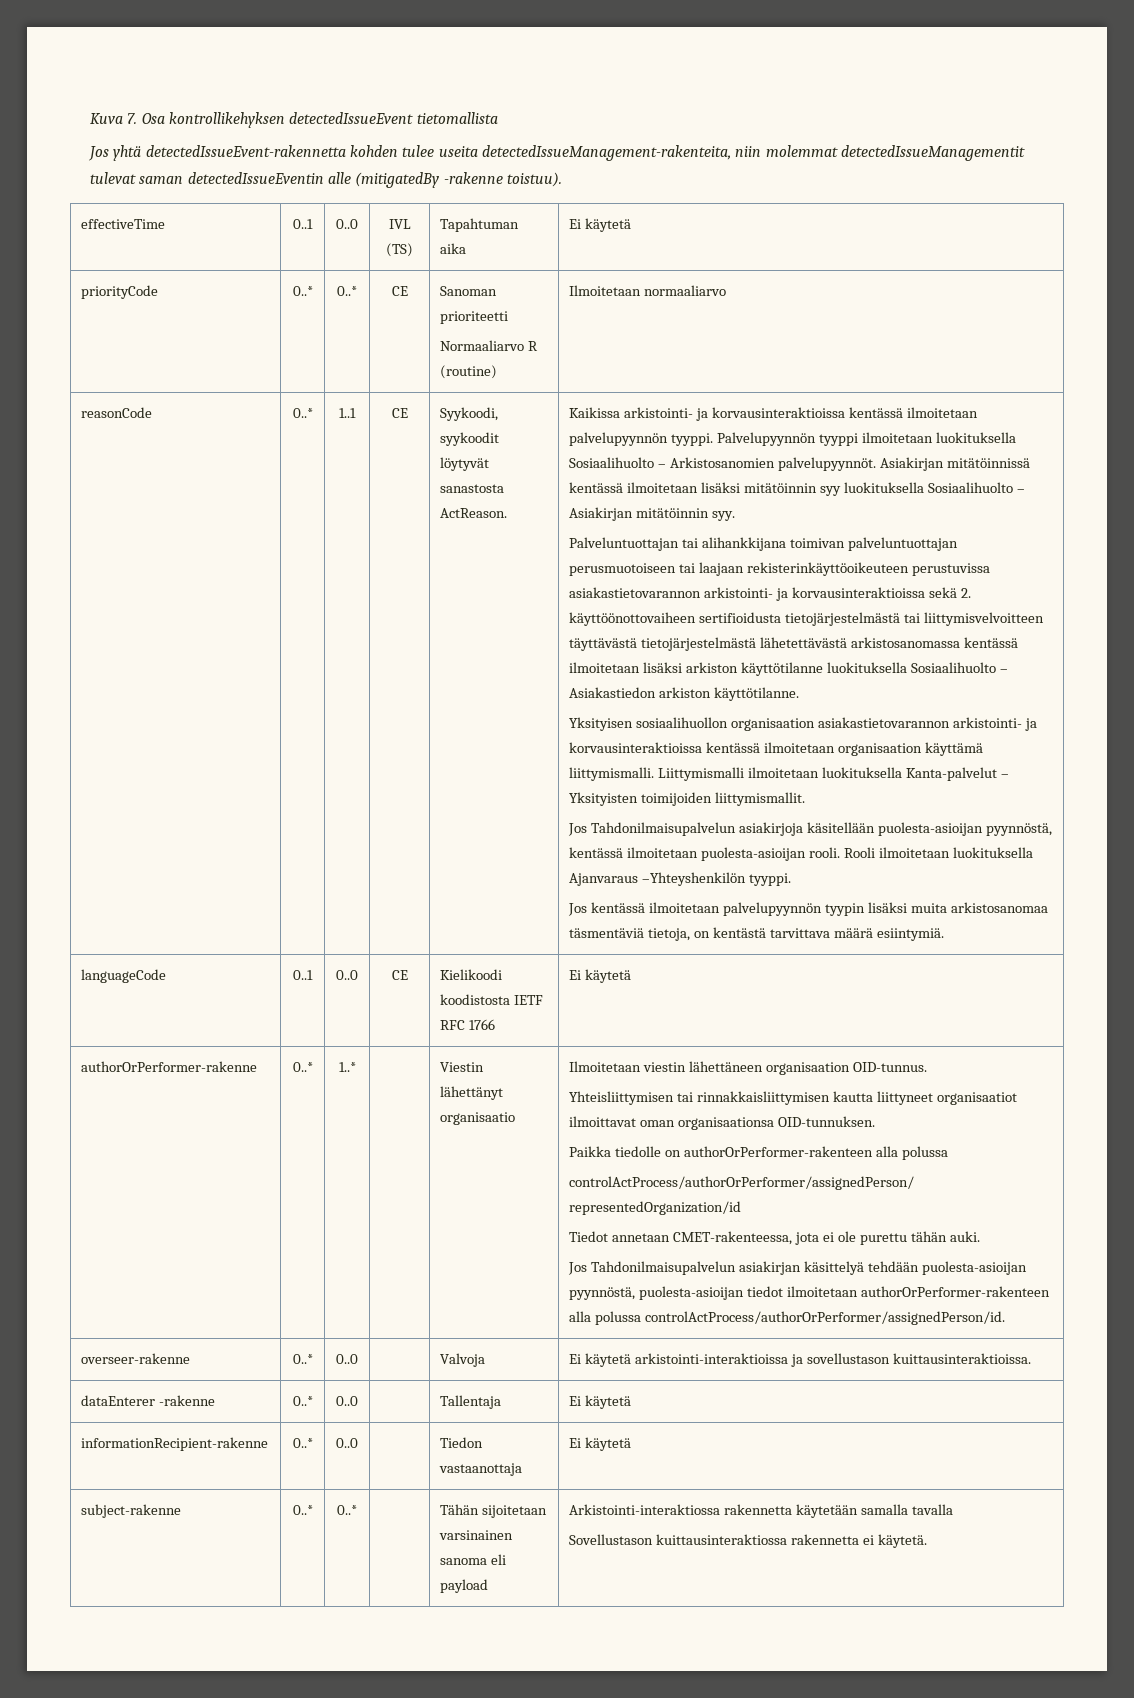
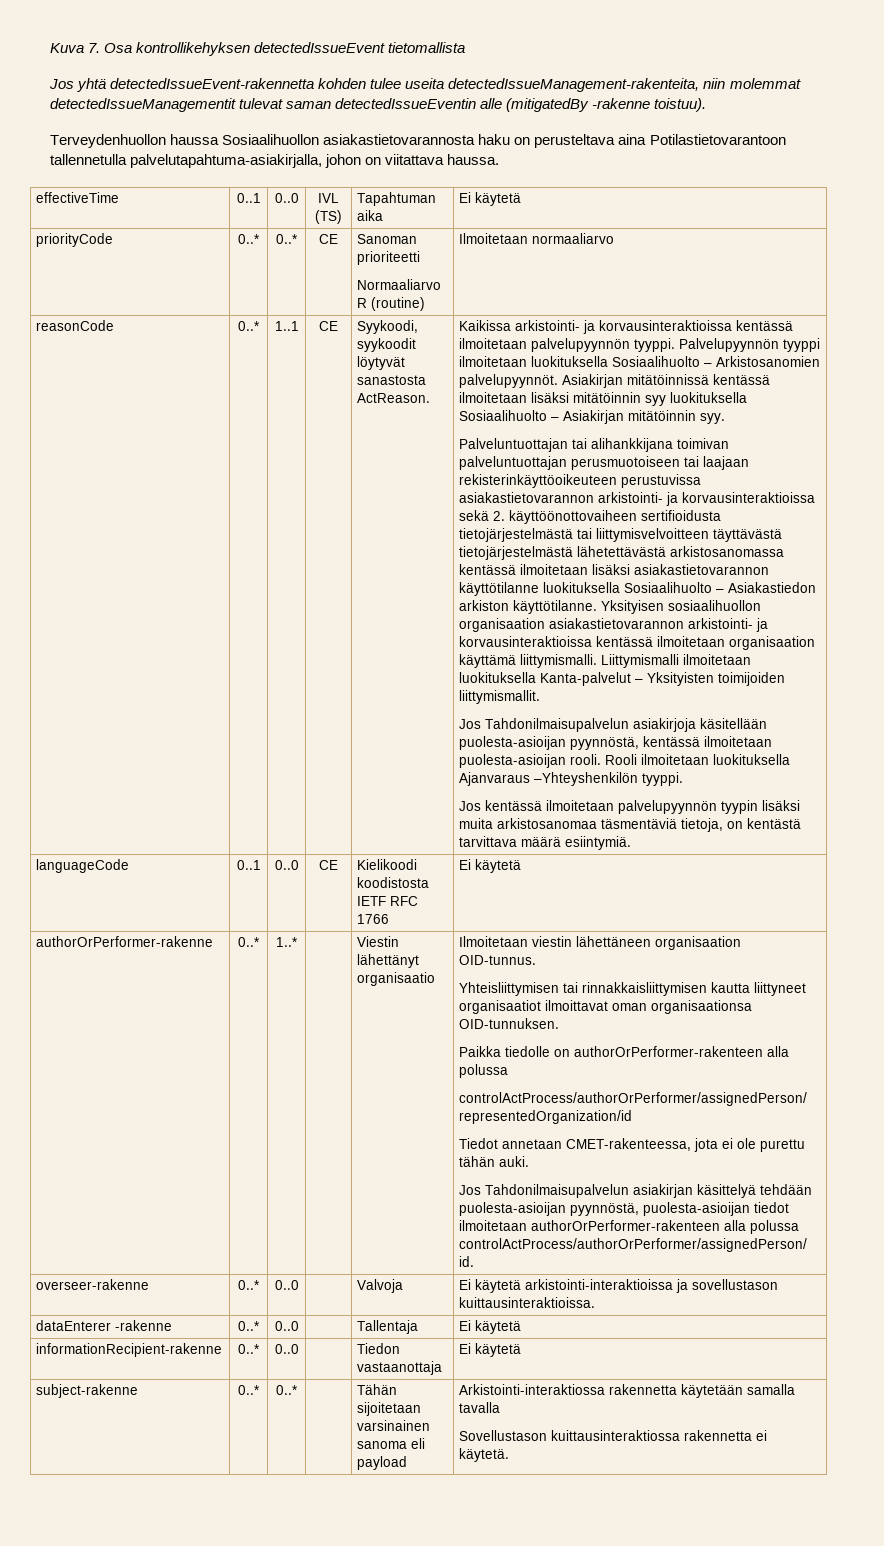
+ Terveydenhuollon haussa Sosiaalihuollon asiakastietovarannosta haku on perusteltava aina Potilastietovarantoon tallennetulla palvelutapahtuma-asiakirjalla, johon on viitattava haussa.
- Palveluntuottajan tai alihankkijana toimivan palveluntuottajan perusmuotoiseen tai laajaan rekisterinkäyttöoikeuteen perustuvissa asiakastietovarannon arkistointi- ja korvausinteraktioissa sekä 2. käyttöönottovaiheen sertifioidusta tietojärjestelmästä tai liittymisvelvoitteen täyttävästä tietojärjestelmästä lähetettävästä arkistosanomassa kentässä ilmoitetaan lisäksi arkiston käyttötilanne luokituksella Sosiaalihuolto – Asiakastiedon arkiston käyttötilanne.
- Yksityisen sosiaalihuollon organisaation asiakastietovarannon arkistointi- ja korvausinteraktioissa kentässä ilmoitetaan organisaation käyttämä liittymismalli.
+ Palveluntuottajan tai alihankkijana toimivan palveluntuottajan perusmuotoiseen tai laajaan rekisterinkäyttöoikeuteen perustuvissa asiakastietovarannon arkistointi- ja korvausinteraktioissa sekä 2. käyttöönottovaiheen sertifioidusta tietojärjestelmästä tai liittymisvelvoitteen täyttävästä tietojärjestelmästä lähetettävästä arkistosanomassa kentässä ilmoitetaan lisäksi asiakastietovarannon käyttötilanne luokituksella Sosiaalihuolto – Asiakastiedon arkiston käyttötilanne. Yksityisen sosiaalihuollon organisaation asiakastietovarannon arkistointi- ja korvausinteraktioissa kentässä ilmoitetaan organisaation käyttämä liittymismalli.

